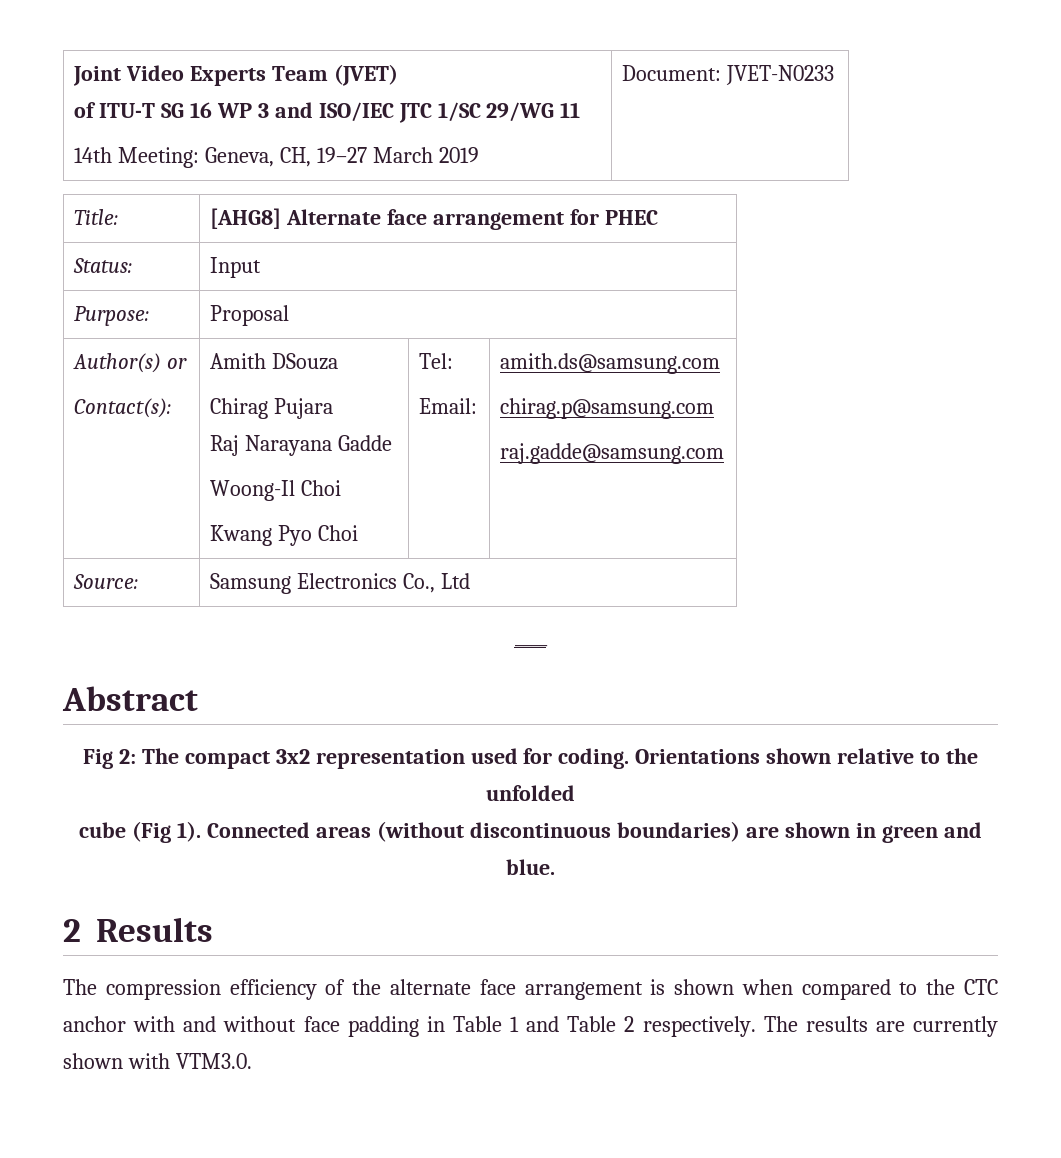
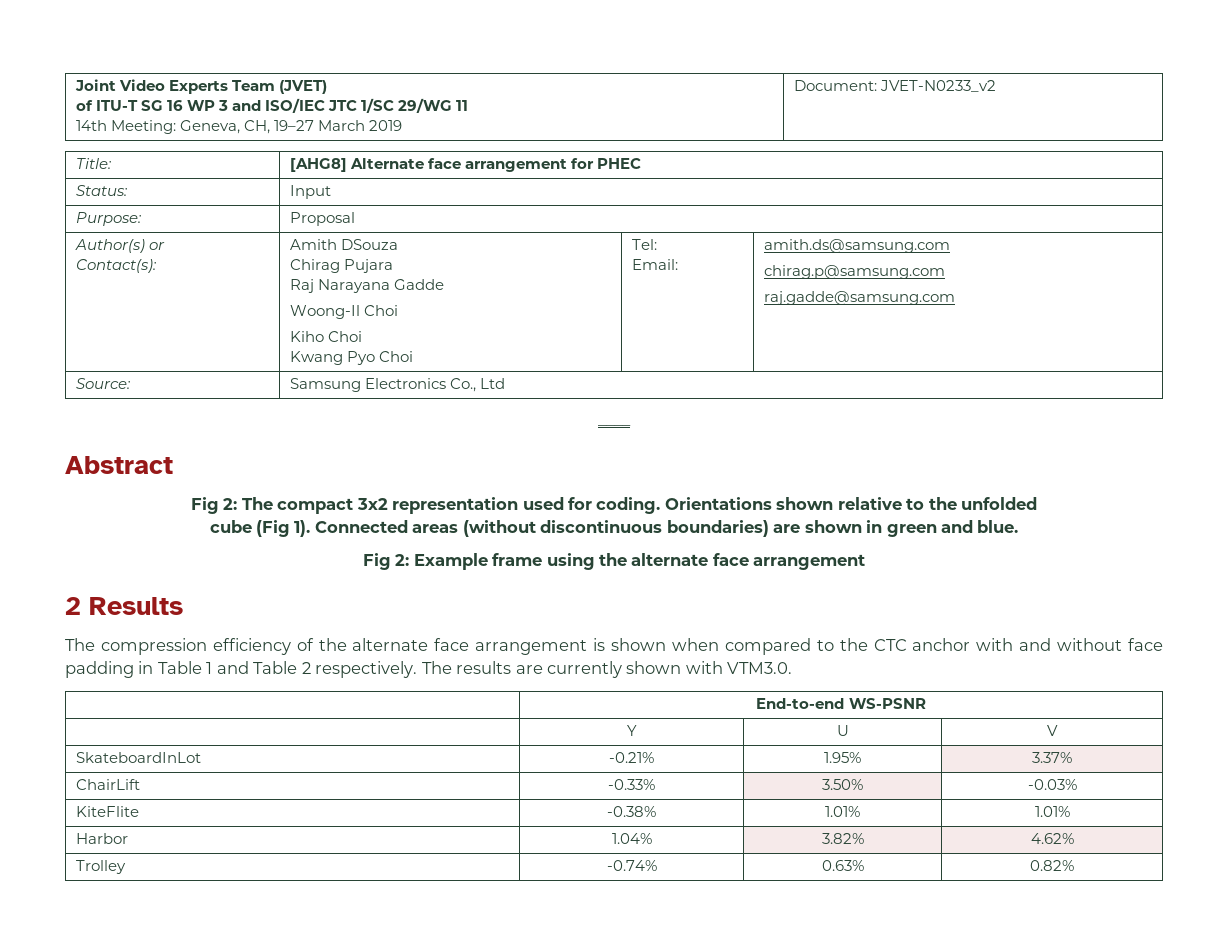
  Joint Video Experts Team (JVET)
  of ITU-T SG 16 WP 3 and ISO/IEC JTC 1/SC 29/WG 11
- 14th Meeting: Geneva, CH, 19–27 March 2019 | Document: JVET-N0233
+ 14th Meeting: Geneva, CH, 19–27 March 2019 | Document: JVET-N0233_v2
  Author(s) or
  Contact(s): | Amith DSouza
  Chirag Pujara
  Raj Narayana Gadde
  Woong-Il Choi
+ Kiho Choi
+ Fig 2: Example frame using the alternate face arrangement
+ | End-to-end WS-PSNR
+ | Y | U | V
+ SkateboardInLot | -0.21% | 1.95% | 3.37%
+ ChairLift | -0.33% | 3.50% | -0.03%
+ KiteFlite | -0.38% | 1.01% | 1.01%
+ Harbor | 1.04% | 3.82% | 4.62%
+ Trolley | -0.74% | 0.63% | 0.82%

